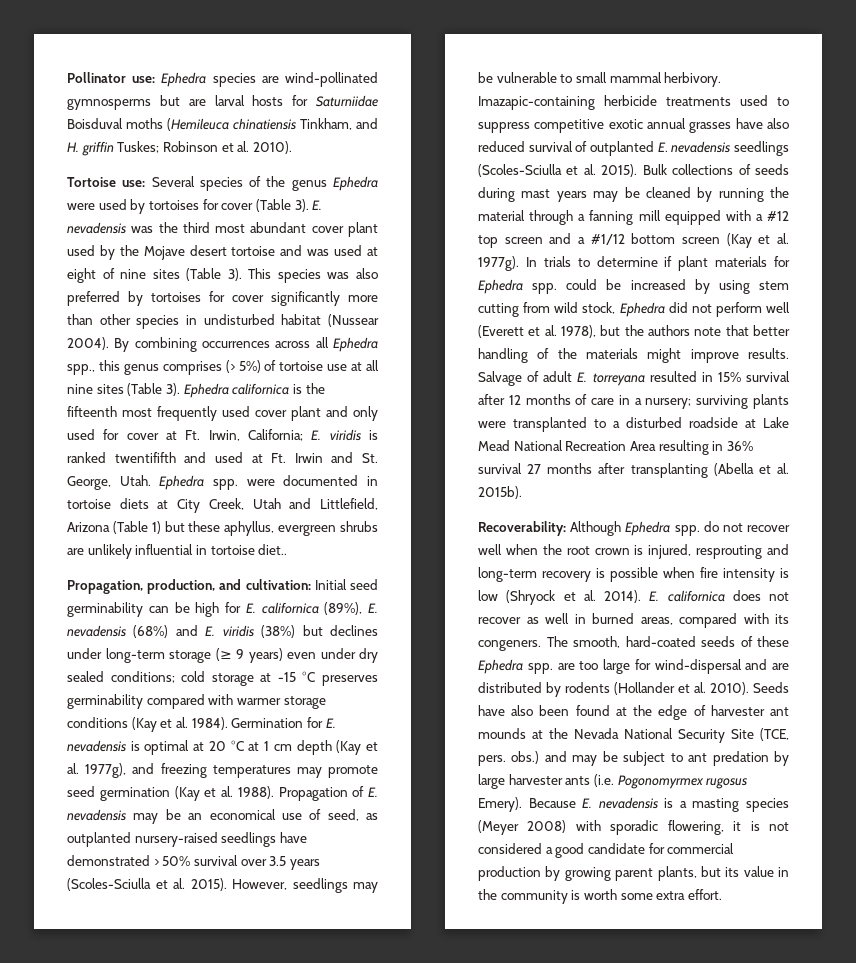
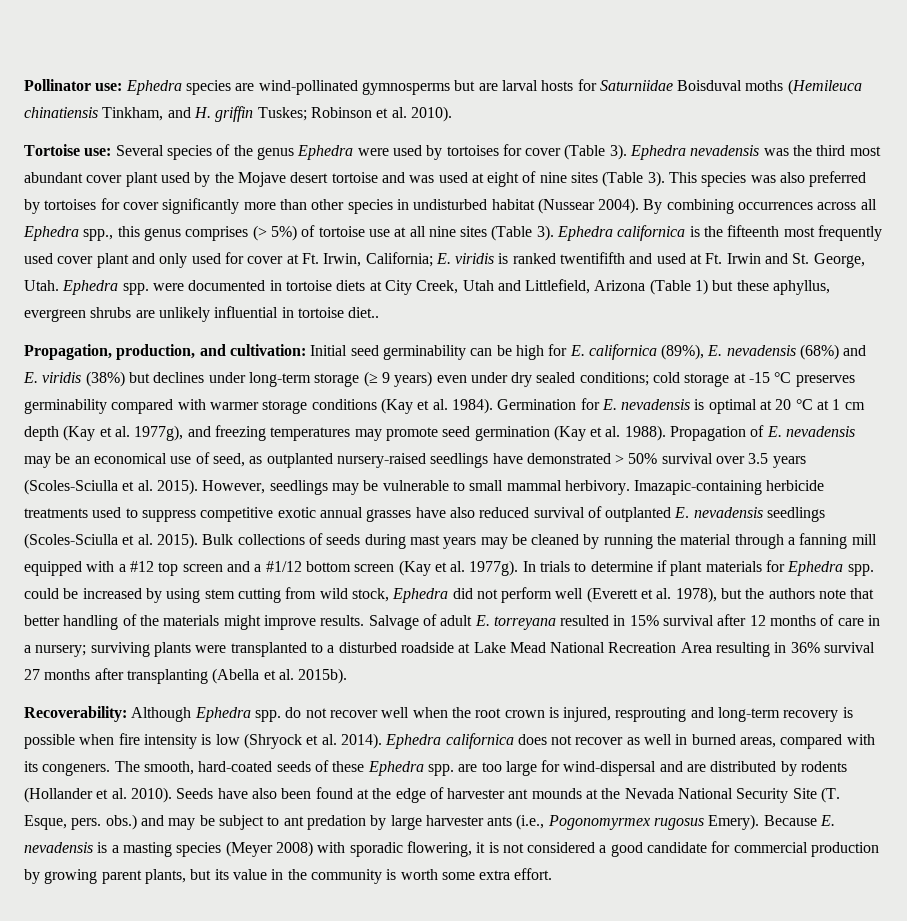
- E. nevadensis was the third most abundant cover plant used by the Mojave desert tortoise and was used at eight of nine sites (Table 3).
+ Ephedra nevadensis was the third most abundant cover plant used by the Mojave desert tortoise and was used at eight of nine sites (Table 3).
- E. californica does not recover as well in burned areas, compared with its congeners.
+ Ephedra californica does not recover as well in burned areas, compared with its congeners.
- Seeds have also been found at the edge of harvester ant mounds at the Nevada National Security Site (TCE, pers. obs.) and may be subject to ant predation by large harvester ants (i.e. Pogonomyrmex rugosus Emery).
+ Seeds have also been found at the edge of harvester ant mounds at the Nevada National Security Site (T. Esque, pers. obs.) and may be subject to ant predation by large harvester ants (i.e., Pogonomyrmex rugosus Emery).

